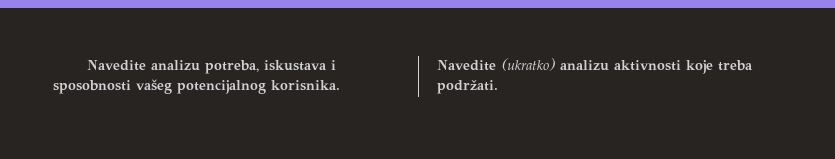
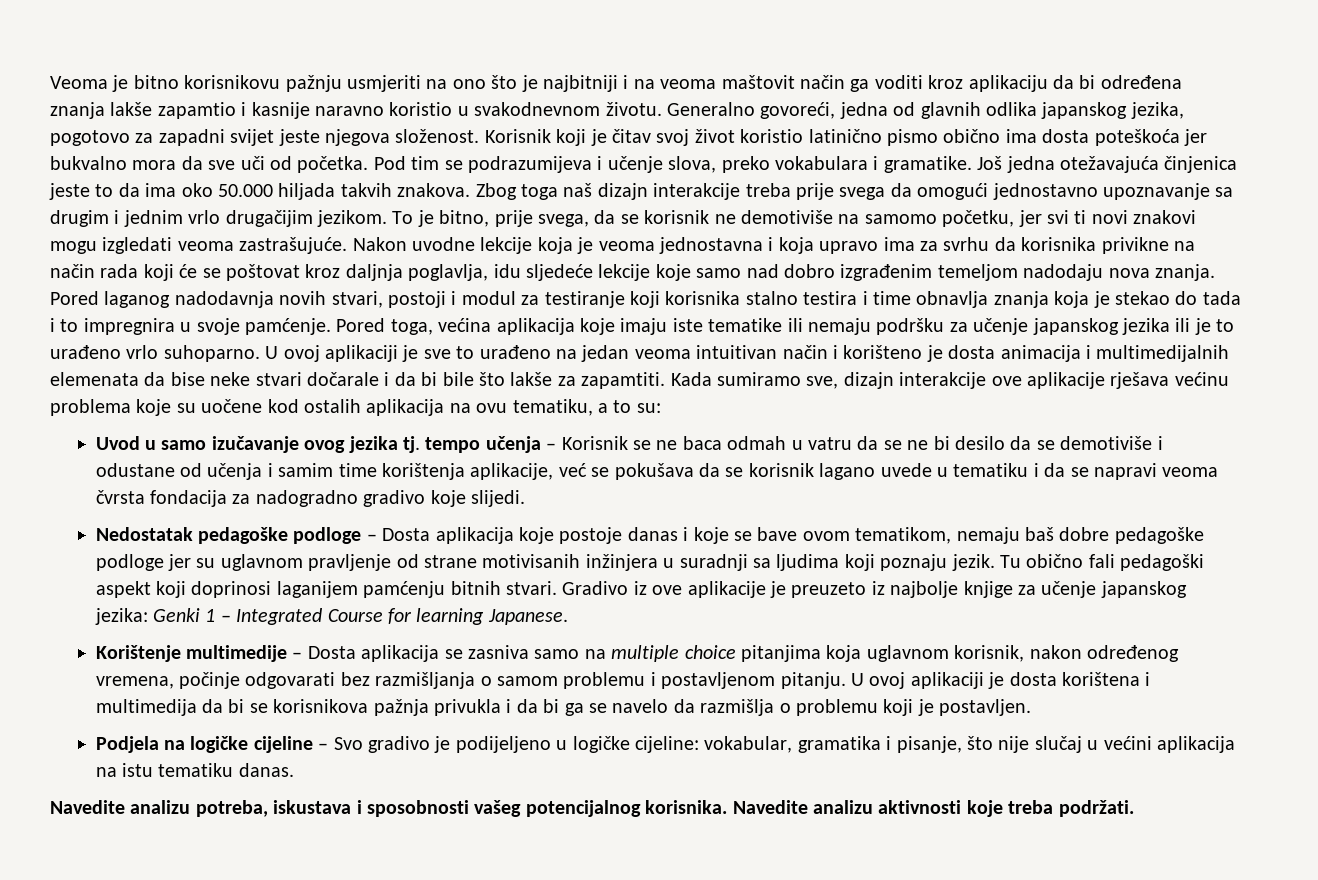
+ Veoma je bitno korisnikovu pažnju usmjeriti na ono što je najbitniji i na veoma maštovit način ga voditi kroz aplikaciju da bi određena znanja lakše zapamtio i kasnije naravno koristio u svakodnevnom životu. Generalno govoreći, jedna od glavnih odlika japanskog jezika, pogotovo za zapadni svijet jeste njegova složenost. Korisnik koji je čitav svoj život koristio latinično pismo obično ima dosta poteškoća jer bukvalno mora da sve uči od početka. Pod tim se podrazumijeva i učenje slova, preko vokabulara i gramatike. Još jedna otežavajuća činjenica jeste to da ima oko 50.000 hiljada takvih znakova. Zbog toga naš dizajn interakcije treba prije svega da omogući jednostavno upoznavanje sa drugim i jednim vrlo drugačijim jezikom. To je bitno, prije svega, da se korisnik ne demotiviše na samomo početku, jer svi ti novi znakovi mogu izgledati veoma zastrašujuće. Nakon uvodne lekcije koja je veoma jednostavna i koja upravo ima za svrhu da korisnika privikne na način rada koji će se poštovat kroz daljnja poglavlja, idu sljedeće lekcije koje samo nad dobro izgrađenim temeljom nadodaju nova znanja. Pored laganog nadodavnja novih stvari, postoji i modul za testiranje koji korisnika stalno testira i time obnavlja znanja koja je stekao do tada i to impregnira u svoje pamćenje. Pored toga, većina aplikacija koje imaju iste tematike ili nemaju podršku za učenje japanskog jezika ili je to urađeno vrlo suhoparno. U ovoj aplikaciji je sve to urađeno na jedan veoma intuitivan način i korišteno je dosta animacija i multimedijalnih elemenata da bise neke stvari dočarale i da bi bile što lakše za zapamtiti. Kada sumiramo sve, dizajn interakcije ove aplikacije rješava većinu problema koje su uočene kod ostalih aplikacija na ovu tematiku, a to su:
+ Uvod u samo izučavanje ovog jezika tj. tempo učenja – Korisnik se ne baca odmah u vatru da se ne bi desilo da se demotiviše i odustane od učenja i samim time korištenja aplikacije, već se pokušava da se korisnik lagano uvede u tematiku i da se napravi veoma čvrsta fondacija za nadogradno gradivo koje slijedi.
+ Nedostatak pedagoške podloge – Dosta aplikacija koje postoje danas i koje se bave ovom tematikom, nemaju baš dobre pedagoške podloge jer su uglavnom pravljenje od strane motivisanih inžinjera u suradnji sa ljudima koji poznaju jezik. Tu obično fali pedagoški aspekt koji doprinosi laganijem pamćenju bitnih stvari. Gradivo iz ove aplikacije je preuzeto iz najbolje knjige za učenje japanskog jezika: Genki 1 – Integrated Course for learning Japanese.
+ Korištenje multimedije – Dosta aplikacija se zasniva samo na multiple choice pitanjima koja uglavnom korisnik, nakon određenog vremena, počinje odgovarati bez razmišljanja o samom problemu i postavljenom pitanju. U ovoj aplikaciji je dosta korištena i multimedija da bi se korisnikova pažnja privukla i da bi ga se navelo da razmišlja o problemu koji je postavljen.
+ Podjela na logičke cijeline – Svo gradivo je podijeljeno u logičke cijeline: vokabular, gramatika i pisanje, što nije slučaj u većini aplikacija na istu tematiku danas.
- Navedite (ukratko) analizu aktivnosti koje treba podržati.
+ Navedite analizu aktivnosti koje treba podržati.

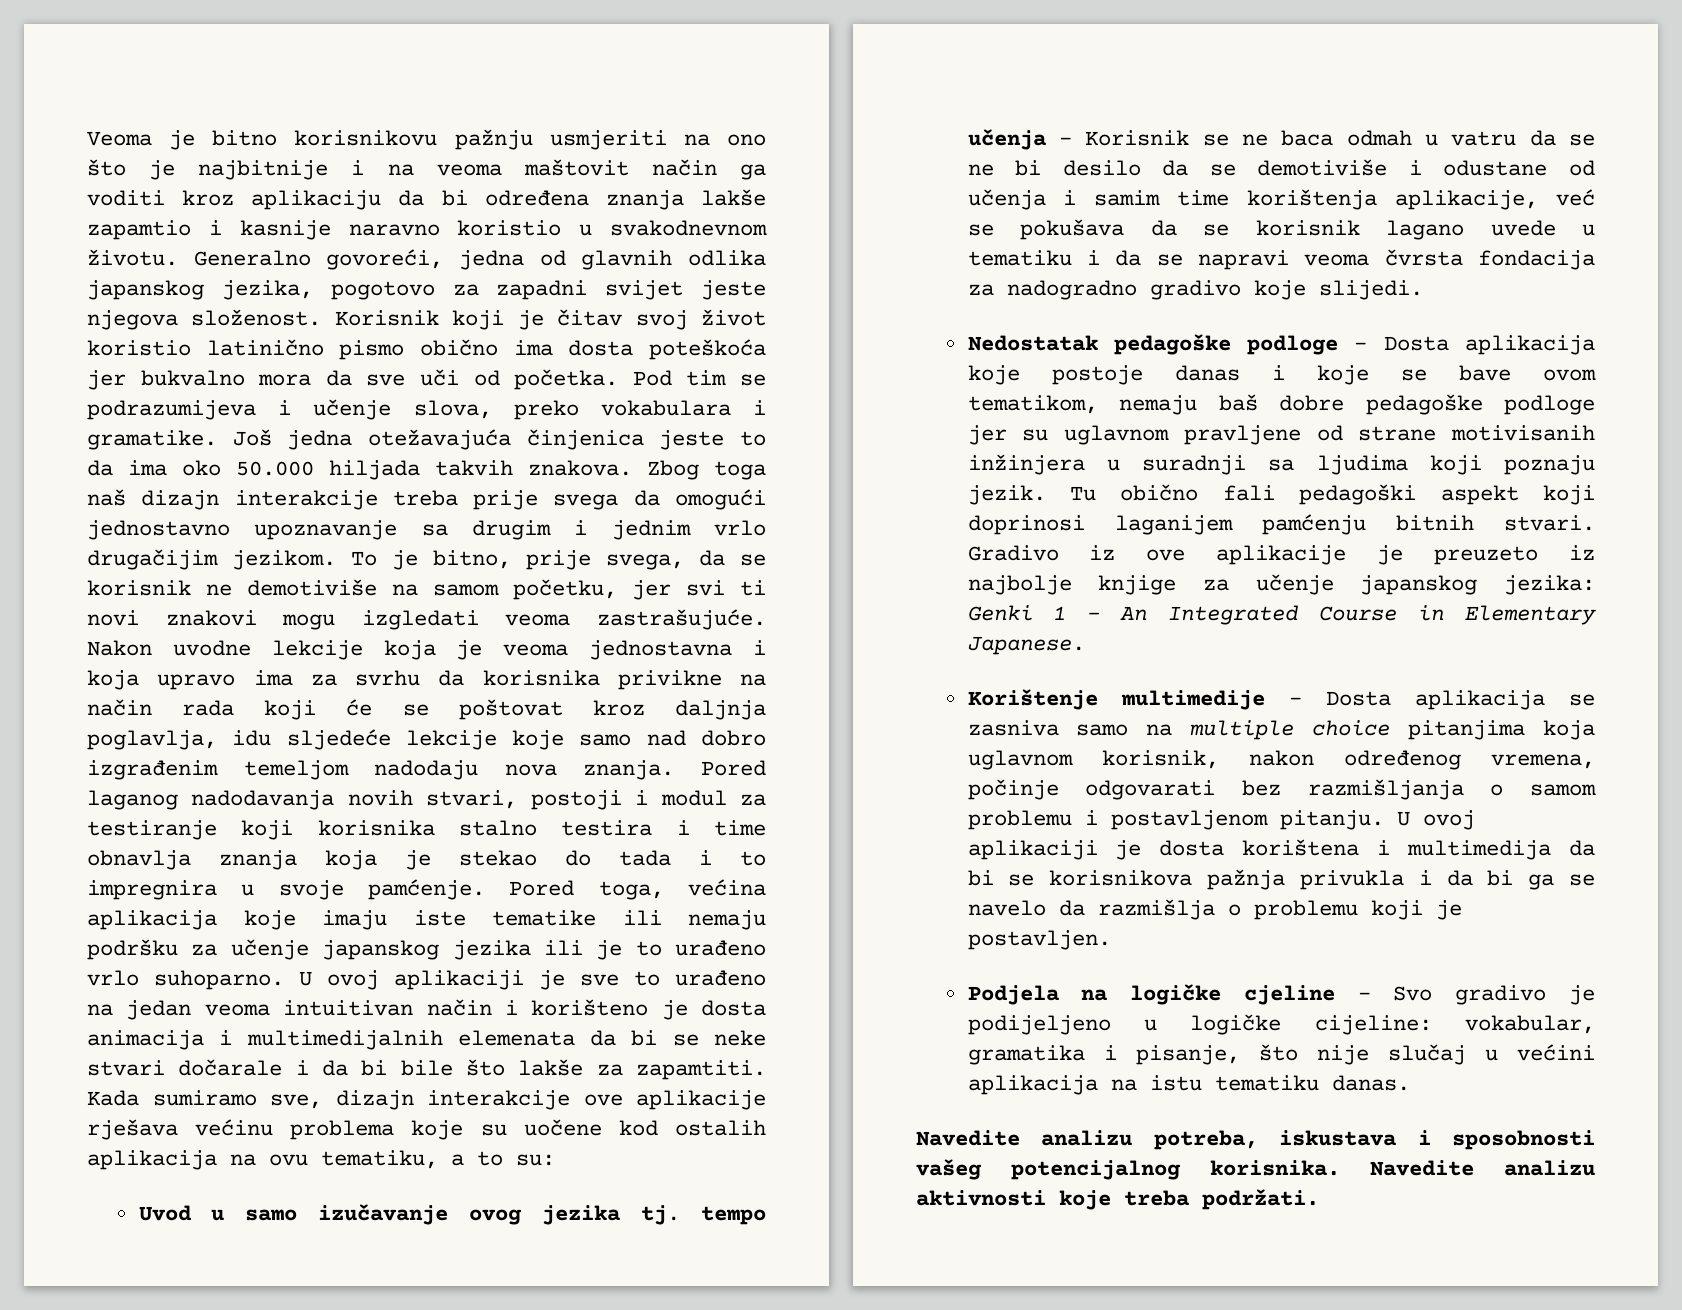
- Veoma je bitno korisnikovu pažnju usmjeriti na ono što je najbitniji i na veoma maštovit način ga voditi kroz aplikaciju da bi određena znanja lakše zapamtio i kasnije naravno koristio u svakodnevnom životu.
+ Veoma je bitno korisnikovu pažnju usmjeriti na ono što je najbitnije i na veoma maštovit način ga voditi kroz aplikaciju da bi određena znanja lakše zapamtio i kasnije naravno koristio u svakodnevnom životu.
- To je bitno, prije svega, da se korisnik ne demotiviše na samomo početku, jer svi ti novi znakovi mogu izgledati veoma zastrašujuće.
+ To je bitno, prije svega, da se korisnik ne demotiviše na samom početku, jer svi ti novi znakovi mogu izgledati veoma zastrašujuće.
- Pored laganog nadodavnja novih stvari, postoji i modul za testiranje koji korisnika stalno testira i time obnavlja znanja koja je stekao do tada i to impregnira u svoje pamćenje.
+ Pored laganog nadodavanja novih stvari, postoji i modul za testiranje koji korisnika stalno testira i time obnavlja znanja koja je stekao do tada i to impregnira u svoje pamćenje.
- U ovoj aplikaciji je sve to urađeno na jedan veoma intuitivan način i korišteno je dosta animacija i multimedijalnih elemenata da bise neke stvari dočarale i da bi bile što lakše za zapamtiti.
+ U ovoj aplikaciji je sve to urađeno na jedan veoma intuitivan način i korišteno je dosta animacija i multimedijalnih elemenata da bi se neke stvari dočarale i da bi bile što lakše za zapamtiti.
- Nedostatak pedagoške podloge – Dosta aplikacija koje postoje danas i koje se bave ovom tematikom, nemaju baš dobre pedagoške podloge jer su uglavnom pravljenje od strane motivisanih inžinjera u suradnji sa ljudima koji poznaju jezik.
+ Nedostatak pedagoške podloge – Dosta aplikacija koje postoje danas i koje se bave ovom tematikom, nemaju baš dobre pedagoške podloge jer su uglavnom pravljene od strane motivisanih inžinjera u suradnji sa ljudima koji poznaju jezik.
- Gradivo iz ove aplikacije je preuzeto iz najbolje knjige za učenje japanskog jezika: Genki 1 – Integrated Course for learning Japanese.
+ Gradivo iz ove aplikacije je preuzeto iz najbolje knjige za učenje japanskog jezika: Genki 1 – An Integrated Course in Elementary Japanese.
- Podjela na logičke cijeline – Svo gradivo je podijeljeno u logičke cijeline: vokabular, gramatika i pisanje, što nije slučaj u većini aplikacija na istu tematiku danas.
+ Podjela na logičke cjeline – Svo gradivo je podijeljeno u logičke cijeline: vokabular, gramatika i pisanje, što nije slučaj u većini aplikacija na istu tematiku danas.

